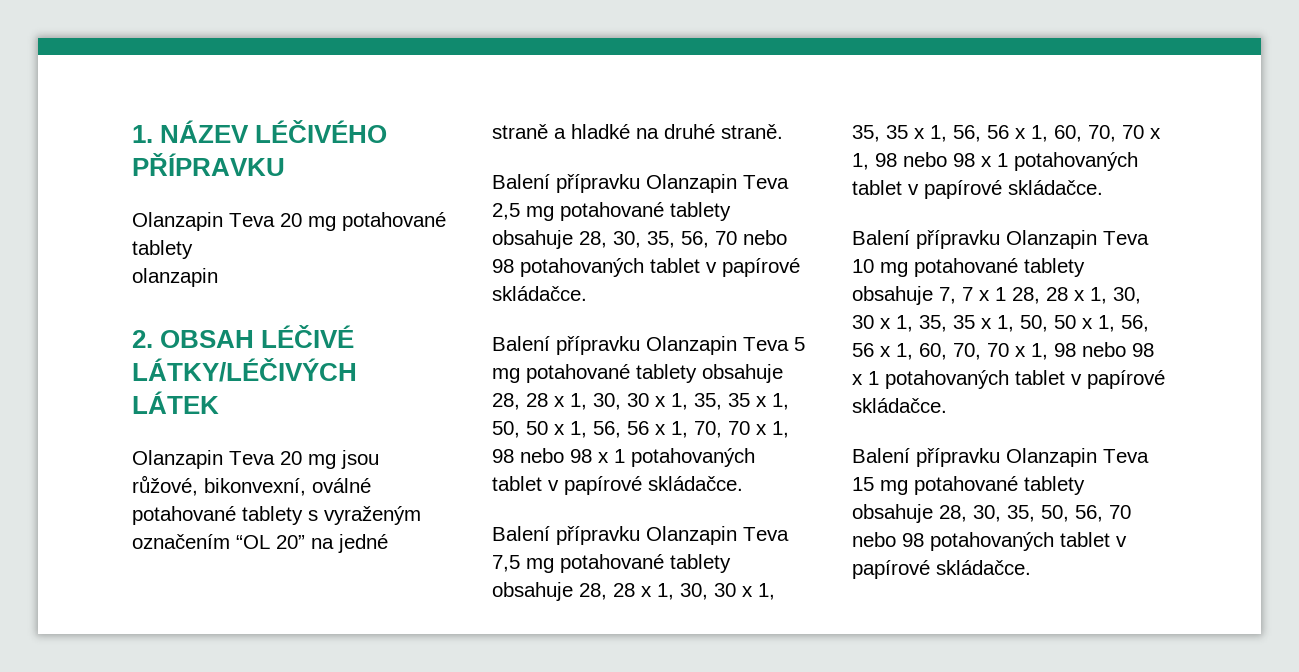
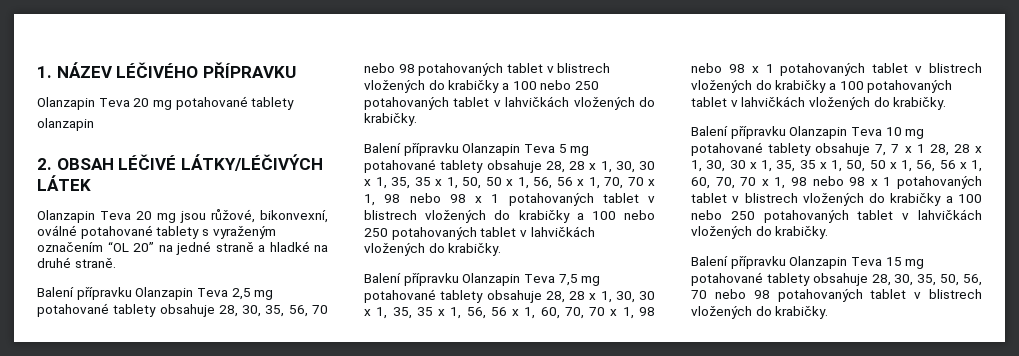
- Balení přípravku Olanzapin Teva 2,5 mg potahované tablety obsahuje 28, 30, 35, 56, 70 nebo 98 potahovaných tablet v papírové skládačce.
+ Balení přípravku Olanzapin Teva 2,5 mg potahované tablety obsahuje 28, 30, 35, 56, 70 nebo 98 potahovaných tablet v blistrech vložených do krabičky a 100 nebo 250 potahovaných tablet v lahvičkách vložených do krabičky.
- Balení přípravku Olanzapin Teva 5 mg potahované tablety obsahuje 28, 28 x 1, 30, 30 x 1, 35, 35 x 1, 50, 50 x 1, 56, 56 x 1, 70, 70 x 1, 98 nebo 98 x 1 potahovaných tablet v papírové skládačce.
+ Balení přípravku Olanzapin Teva 5 mg potahované tablety obsahuje 28, 28 x 1, 30, 30 x 1, 35, 35 x 1, 50, 50 x 1, 56, 56 x 1, 70, 70 x 1, 98 nebo 98 x 1 potahovaných tablet v blistrech vložených do krabičky a 100 nebo 250 potahovaných tablet v lahvičkách vložených do krabičky.
- Balení přípravku Olanzapin Teva 7,5 mg potahované tablety obsahuje 28, 28 x 1, 30, 30 x 1, 35, 35 x 1, 56, 56 x 1, 60, 70, 70 x 1, 98 nebo 98 x 1 potahovaných tablet v papírové skládačce.
+ Balení přípravku Olanzapin Teva 7,5 mg potahované tablety obsahuje 28, 28 x 1, 30, 30 x 1, 35, 35 x 1, 56, 56 x 1, 60, 70, 70 x 1, 98 nebo 98 x 1 potahovaných tablet v blistrech vložených do krabičky a 100 potahovaných tablet v lahvičkách vložených do krabičky.
- Balení přípravku Olanzapin Teva 10 mg potahované tablety obsahuje 7, 7 x 1 28, 28 x 1, 30, 30 x 1, 35, 35 x 1, 50, 50 x 1, 56, 56 x 1, 60, 70, 70 x 1, 98 nebo 98 x 1 potahovaných tablet v papírové skládačce.
+ Balení přípravku Olanzapin Teva 10 mg potahované tablety obsahuje 7, 7 x 1 28, 28 x 1, 30, 30 x 1, 35, 35 x 1, 50, 50 x 1, 56, 56 x 1, 60, 70, 70 x 1, 98 nebo 98 x 1 potahovaných tablet v blistrech vložených do krabičky a 100 nebo 250 potahovaných tablet v lahvičkách vložených do krabičky.
- Balení přípravku Olanzapin Teva 15 mg potahované tablety obsahuje 28, 30, 35, 50, 56, 70 nebo 98 potahovaných tablet v papírové skládačce.
+ Balení přípravku Olanzapin Teva 15 mg potahované tablety obsahuje 28, 30, 35, 50, 56, 70 nebo 98 potahovaných tablet v blistrech vložených do krabičky.

